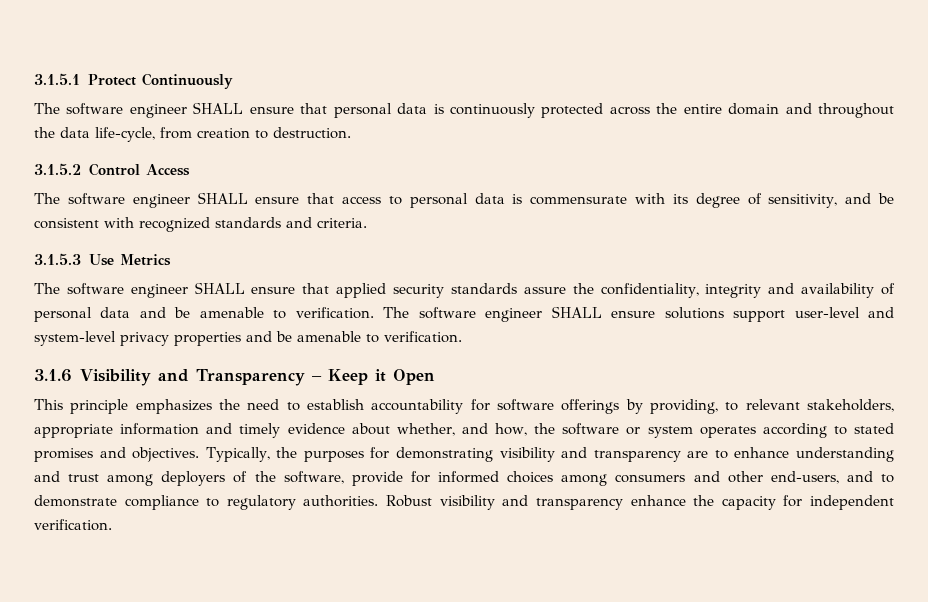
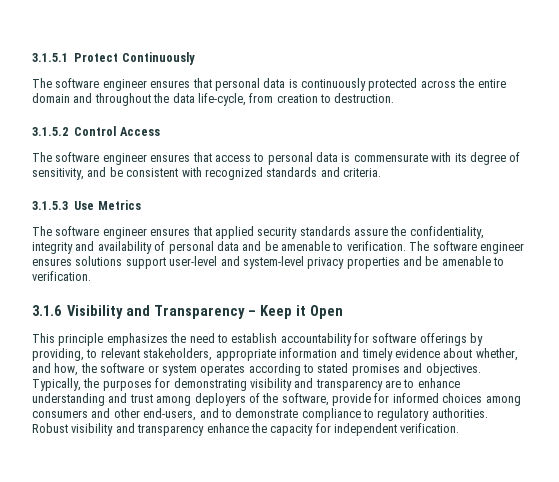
- The software engineer SHALL ensure that personal data is continuously protected across the entire domain and throughout the data life-cycle, from creation to destruction.
+ The software engineer ensures that personal data is continuously protected across the entire domain and throughout the data life-cycle, from creation to destruction.
- The software engineer SHALL ensure that access to personal data is commensurate with its degree of sensitivity, and be consistent with recognized standards and criteria.
+ The software engineer ensures that access to personal data is commensurate with its degree of sensitivity, and be consistent with recognized standards and criteria.
- The software engineer SHALL ensure that applied security standards assure the confidentiality, integrity and availability of personal data and be amenable to verification.
+ The software engineer ensures that applied security standards assure the confidentiality, integrity and availability of personal data and be amenable to verification.
- The software engineer SHALL ensure solutions support user-level and system-level privacy properties and be amenable to verification.
+ The software engineer ensures solutions support user-level and system-level privacy properties and be amenable to verification.

